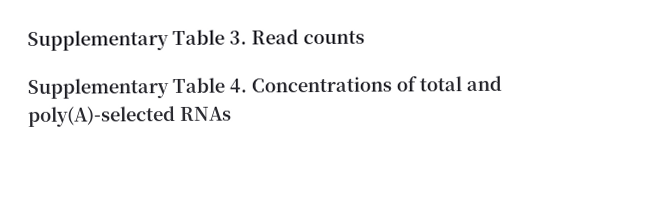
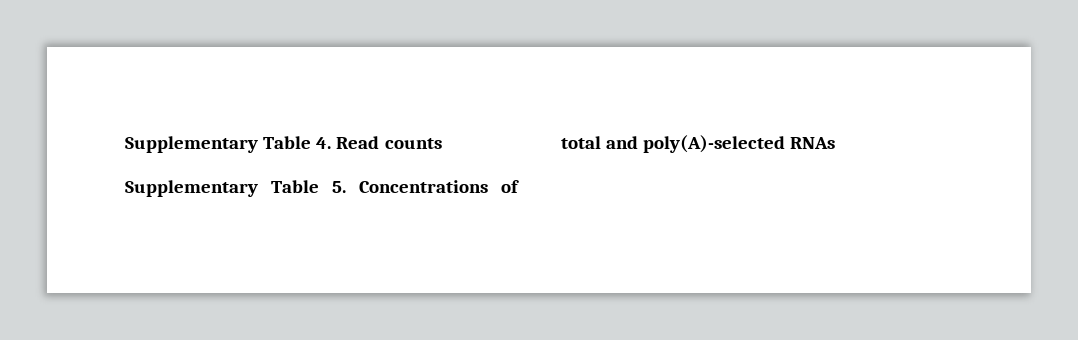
- Supplementary Table 3. Read counts
+ Supplementary Table 4. Read counts
- Supplementary Table 4. Concentrations of total and poly(A)-selected RNAs
+ Supplementary Table 5. Concentrations of total and poly(A)-selected RNAs

